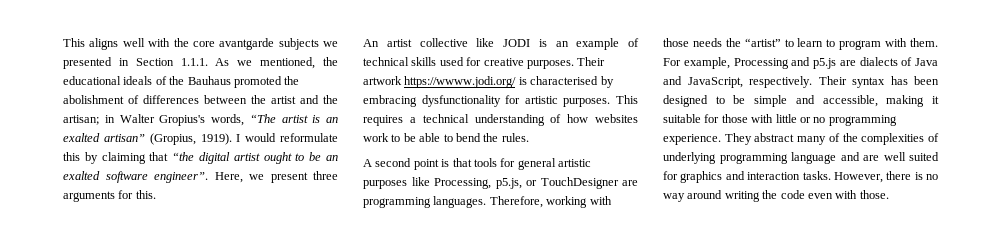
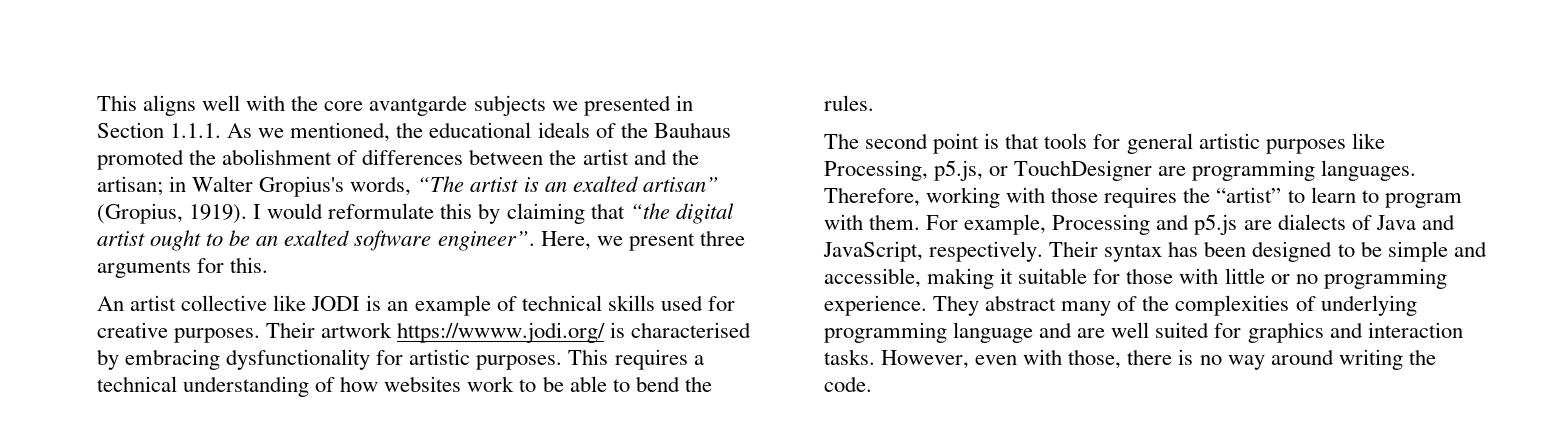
- A second point is that tools for general artistic purposes like Processing, p5.js, or TouchDesigner are programming languages.
+ The second point is that tools for general artistic purposes like Processing, p5.js, or TouchDesigner are programming languages.
- Therefore, working with those needs the “artist” to learn to program with them.
+ Therefore, working with those requires the “artist” to learn to program with them.
- However, there is no way around writing the code even with those.
+ However, even with those, there is no way around writing the code.

